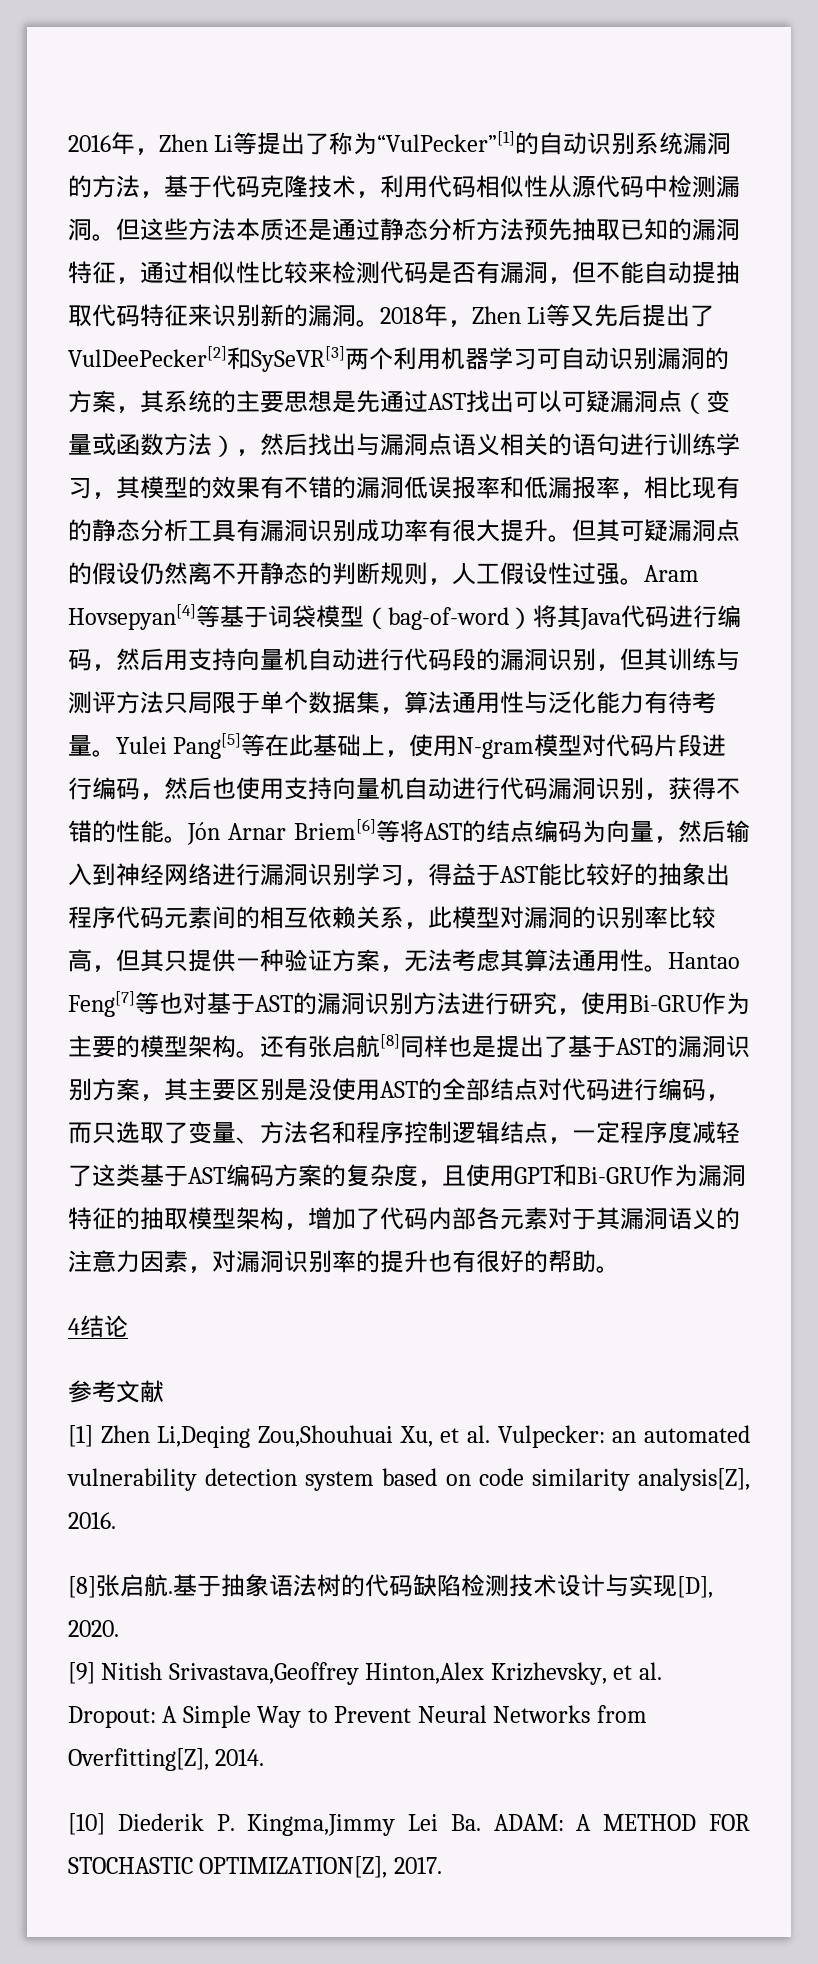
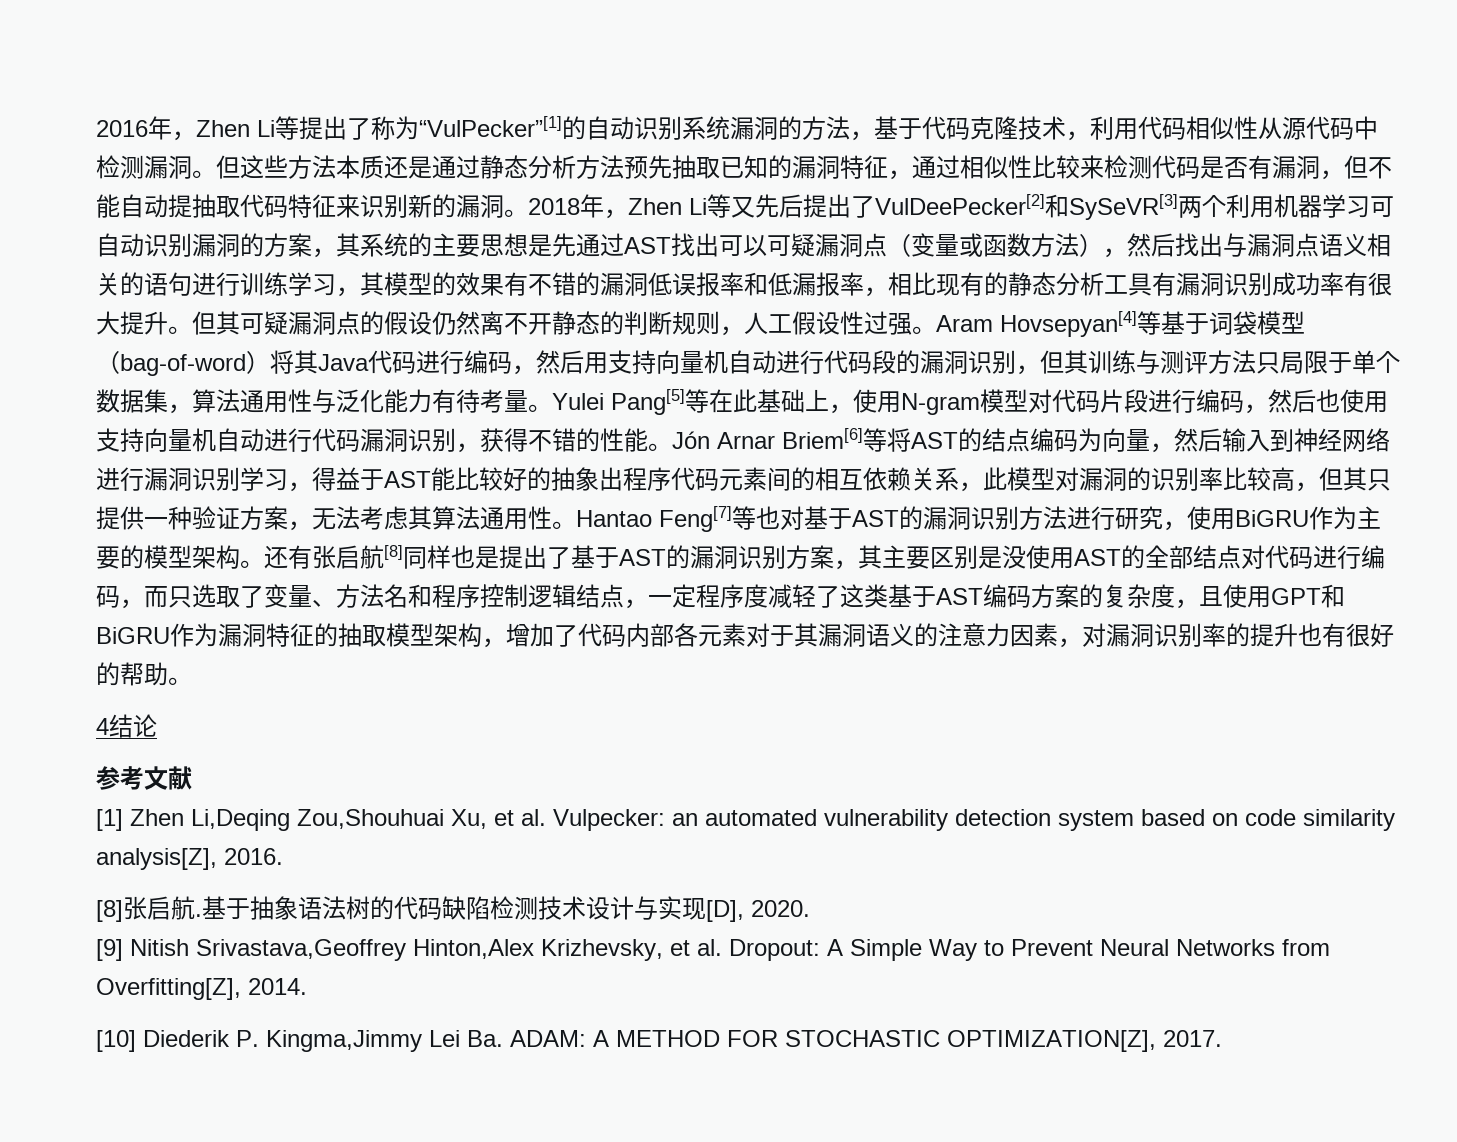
- Hantao Feng[7]等也对基于AST的漏洞识别方法进行研究，使用Bi-GRU作为主要的模型架构。
+ Hantao Feng[7]等也对基于AST的漏洞识别方法进行研究，使用BiGRU作为主要的模型架构。
- 还有张启航[8]同样也是提出了基于AST的漏洞识别方案，其主要区别是没使用AST的全部结点对代码进行编码，而只选取了变量、方法名和程序控制逻辑结点，一定程序度减轻了这类基于AST编码方案的复杂度，且使用GPT和Bi-GRU作为漏洞特征的抽取模型架构，增加了代码内部各元素对于其漏洞语义的注意力因素，对漏洞识别率的提升也有很好的帮助。
+ 还有张启航[8]同样也是提出了基于AST的漏洞识别方案，其主要区别是没使用AST的全部结点对代码进行编码，而只选取了变量、方法名和程序控制逻辑结点，一定程序度减轻了这类基于AST编码方案的复杂度，且使用GPT和BiGRU作为漏洞特征的抽取模型架构，增加了代码内部各元素对于其漏洞语义的注意力因素，对漏洞识别率的提升也有很好的帮助。

